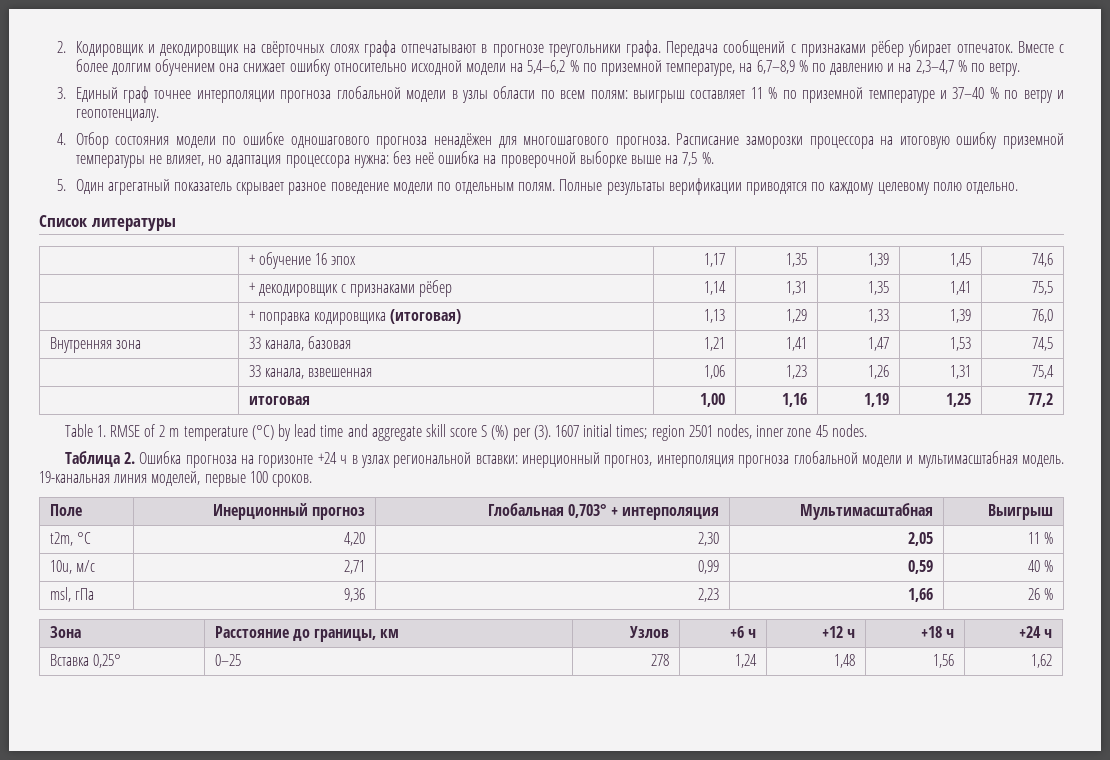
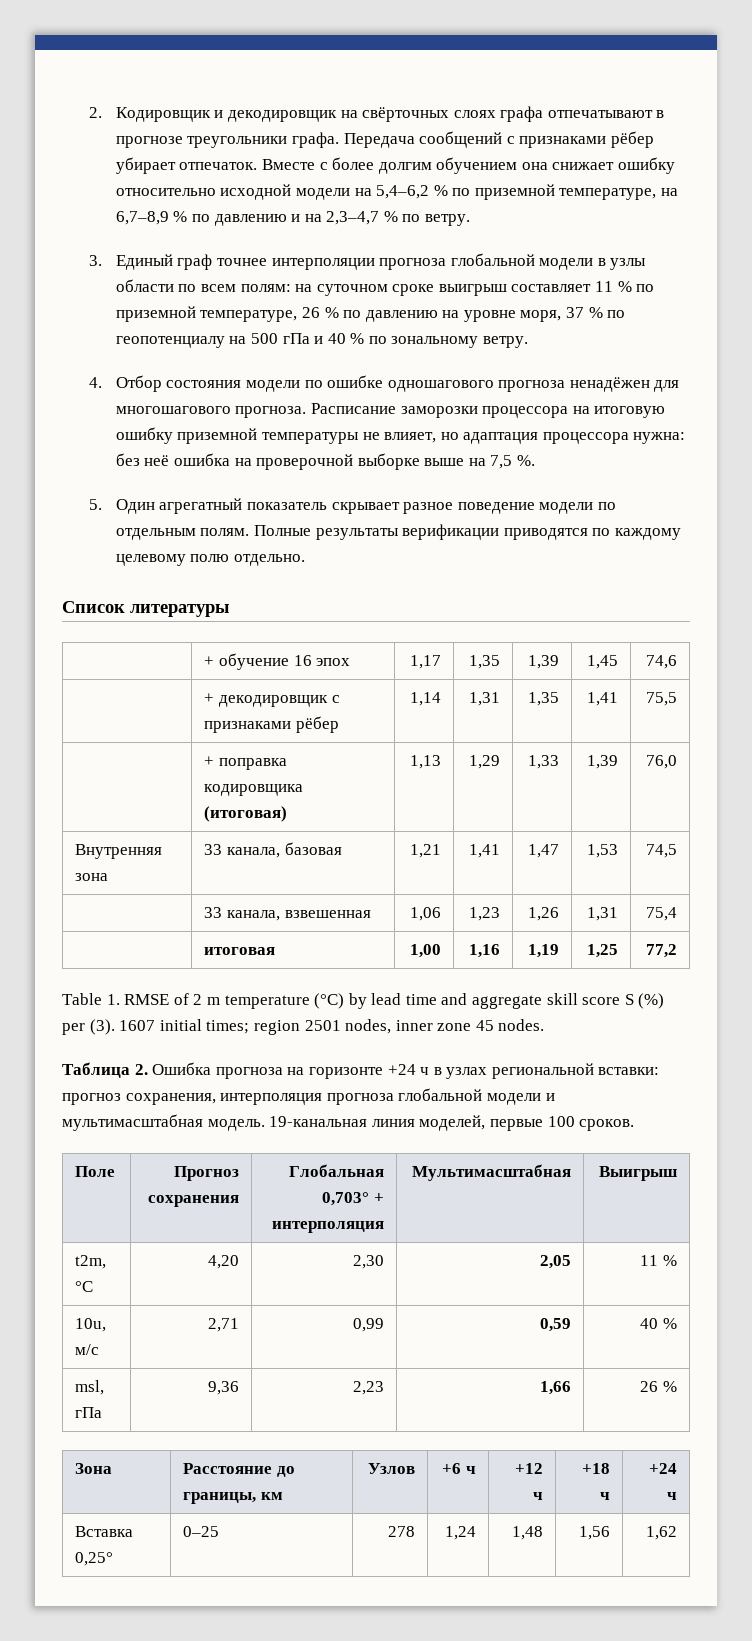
- 3. Единый граф точнее интерполяции прогноза глобальной модели в узлы области по всем полям: выигрыш составляет 11 % по приземной температуре и 37–40 % по ветру и геопотенциалу.
+ 3. Единый граф точнее интерполяции прогноза глобальной модели в узлы области по всем полям: на суточном сроке выигрыш составляет 11 % по приземной температуре, 26 % по давлению на уровне моря, 37 % по геопотенциалу на 500 гПа и 40 % по зональному ветру.
- Таблица 2. Ошибка прогноза на горизонте +24 ч в узлах региональной вставки: инерционный прогноз, интерполяция прогноза глобальной модели и мультимасштабная модель.
+ Таблица 2. Ошибка прогноза на горизонте +24 ч в узлах региональной вставки: прогноз сохранения, интерполяция прогноза глобальной модели и мультимасштабная модель.
- Поле | Инерционный прогноз | Глобальная 0,703° + интерполяция | Мультимасштабная | Выигрыш
+ Поле | Прогноз сохранения | Глобальная 0,703° + интерполяция | Мультимасштабная | Выигрыш

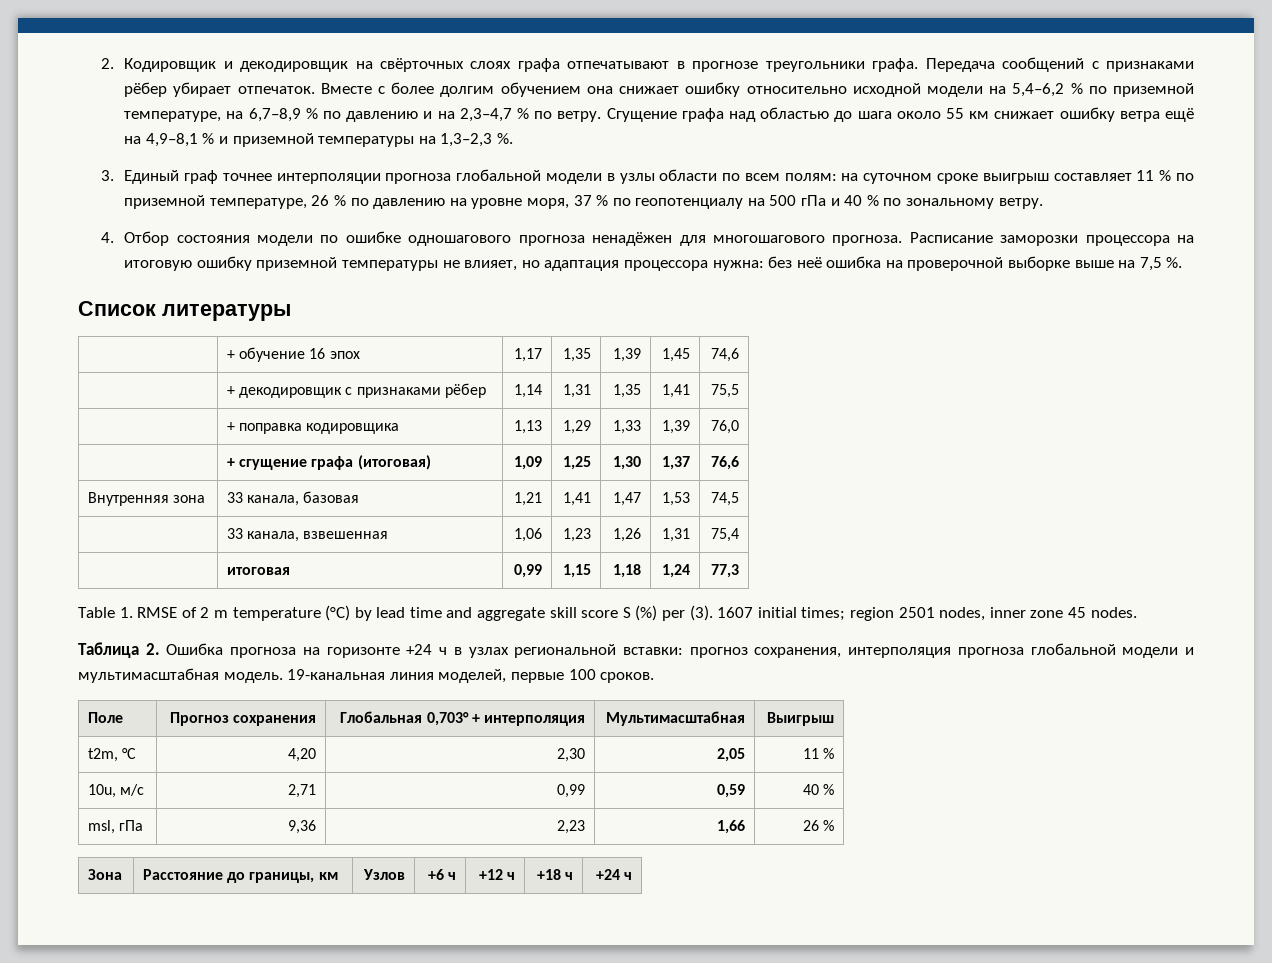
+ Сгущение графа над областью до шага около 55 км снижает ошибку ветра ещё на 4,9–8,1 % и приземной температуры на 1,3–2,3 %.
- 5. Один агрегатный показатель скрывает разное поведение модели по отдельным полям. Полные результаты верификации приводятся по каждому целевому полю отдельно.
- | + поправка кодировщика (итоговая) | 1,13 | 1,29 | 1,33 | 1,39 | 76,0
+ | + поправка кодировщика | 1,13 | 1,29 | 1,33 | 1,39 | 76,0
+ | + сгущение графа (итоговая) | 1,09 | 1,25 | 1,30 | 1,37 | 76,6
- | итоговая | 1,00 | 1,16 | 1,19 | 1,25 | 77,2
+ | итоговая | 0,99 | 1,15 | 1,18 | 1,24 | 77,3
- Вставка 0,25° | 0–25 | 278 | 1,24 | 1,48 | 1,56 | 1,62

